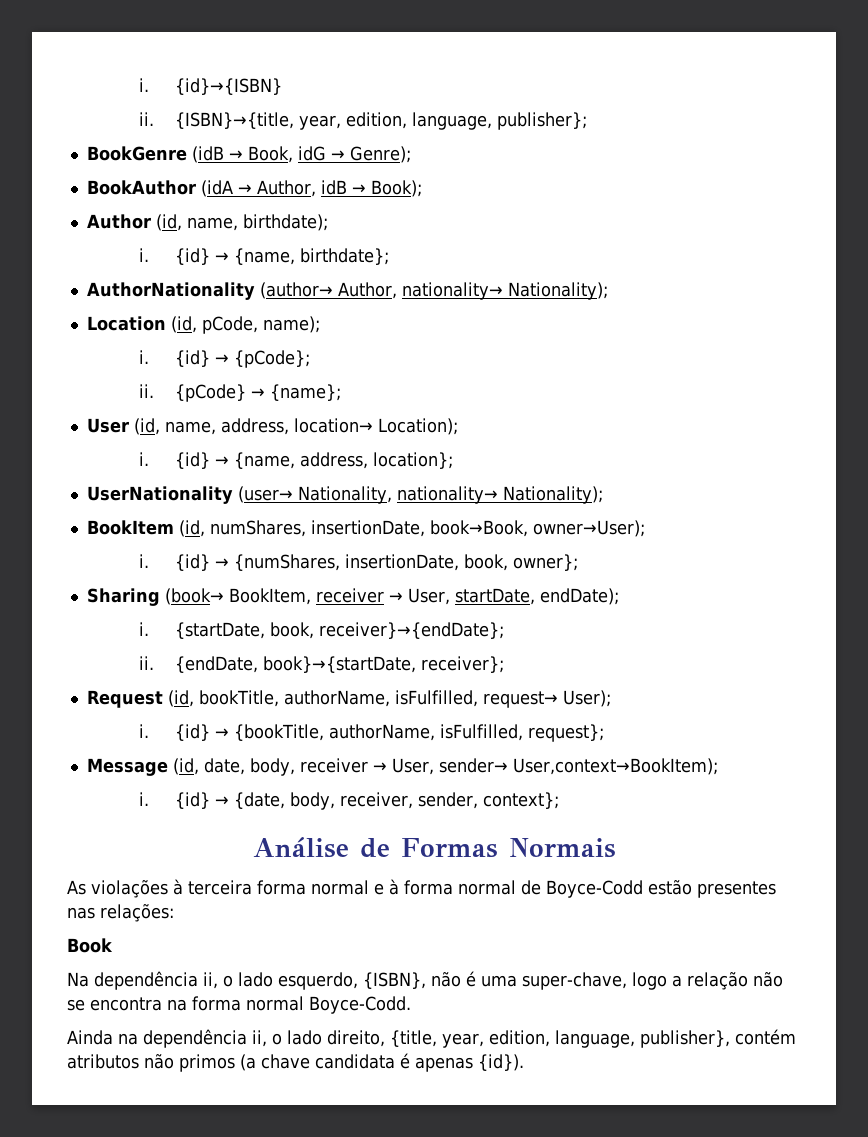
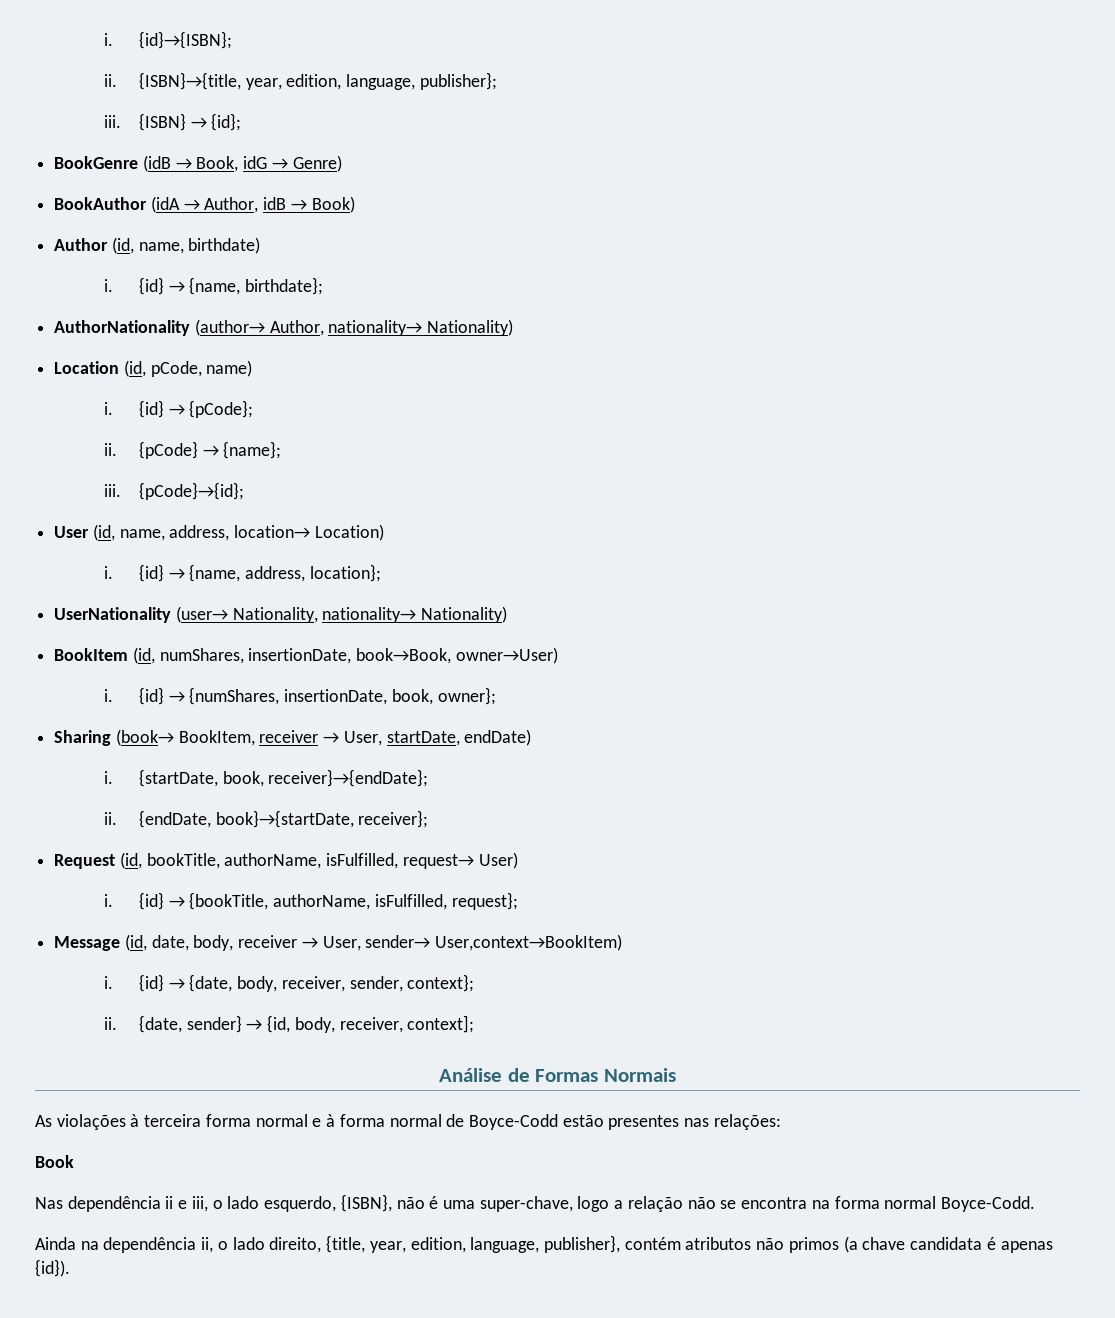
- i. {id}→{ISBN}
+ i. {id}→{ISBN};
+ iii. {ISBN} → {id};
- BookGenre (idB → Book, idG → Genre);
+ BookGenre (idB → Book, idG → Genre)
- BookAuthor (idA → Author, idB → Book);
+ BookAuthor (idA → Author, idB → Book)
- Author (id, name, birthdate);
+ Author (id, name, birthdate)
- AuthorNationality (author→ Author, nationality→ Nationality);
+ AuthorNationality (author→ Author, nationality→ Nationality)
- Location (id, pCode, name);
+ Location (id, pCode, name)
+ iii. {pCode}→{id};
- User (id, name, address, location→ Location);
+ User (id, name, address, location→ Location)
- UserNationality (user→ Nationality, nationality→ Nationality);
+ UserNationality (user→ Nationality, nationality→ Nationality)
- BookItem (id, numShares, insertionDate, book→Book, owner→User);
+ BookItem (id, numShares, insertionDate, book→Book, owner→User)
- Sharing (book→ BookItem, receiver → User, startDate, endDate);
+ Sharing (book→ BookItem, receiver → User, startDate, endDate)
- Request (id, bookTitle, authorName, isFulfilled, request→ User);
+ Request (id, bookTitle, authorName, isFulfilled, request→ User)
- Message (id, date, body, receiver → User, sender→ User,context→BookItem);
+ Message (id, date, body, receiver → User, sender→ User,context→BookItem)
+ ii. {date, sender} → {id, body, receiver, context];
- Na dependência ii, o lado esquerdo, {ISBN}, não é uma super-chave, logo a relação não se encontra na forma normal Boyce-Codd.
+ Nas dependência ii e iii, o lado esquerdo, {ISBN}, não é uma super-chave, logo a relação não se encontra na forma normal Boyce-Codd.

